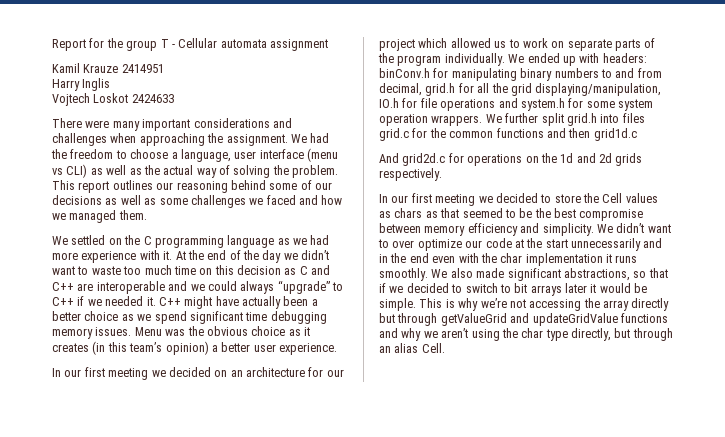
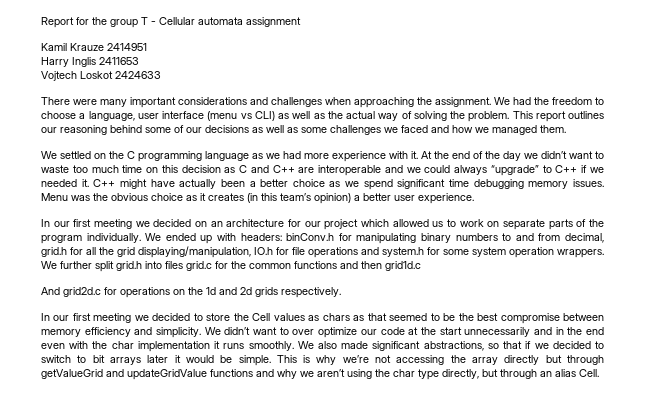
- Harry Inglis
+ Harry Inglis 2411653

